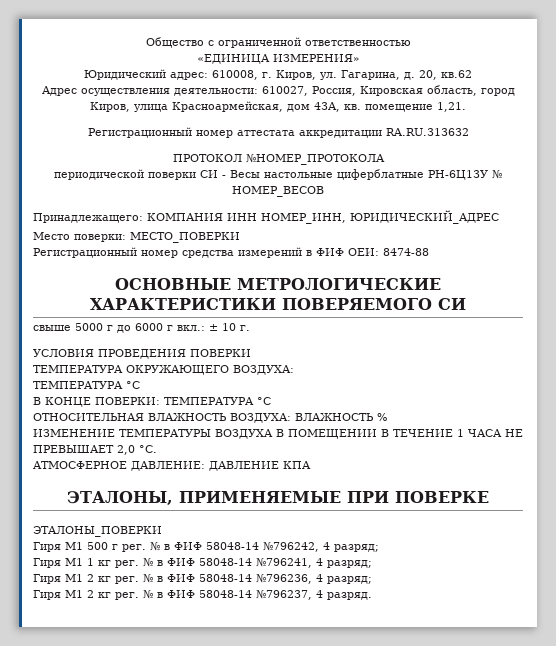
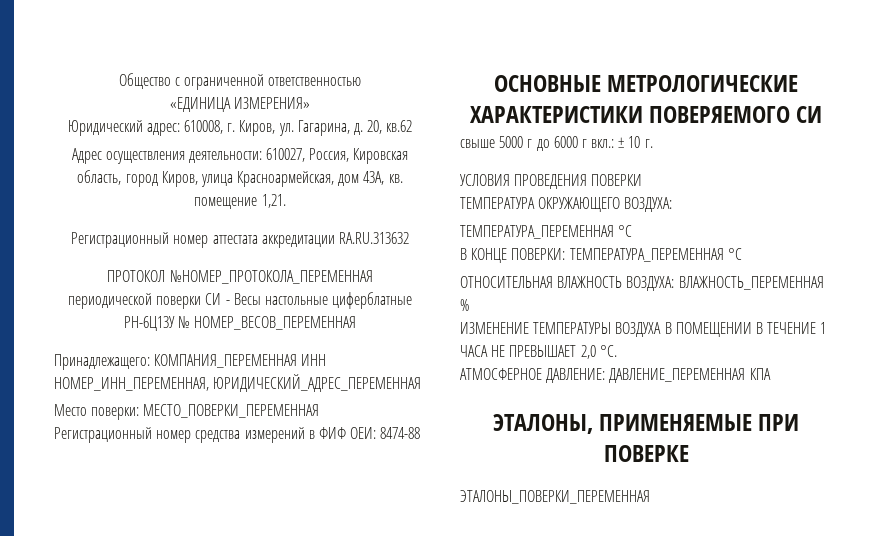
- ПРОТОКОЛ №НОМЕР_ПРОТОКОЛА
+ ПРОТОКОЛ №НОМЕР_ПРОТОКОЛА_ПЕРЕМЕННАЯ
- периодической поверки СИ - Весы настольные циферблатные РН-6Ц13У № НОМЕР_ВЕСОВ
+ периодической поверки СИ - Весы настольные циферблатные РН-6Ц13У № НОМЕР_ВЕСОВ_ПЕРЕМЕННАЯ
- Принадлежащего: КОМПАНИЯ ИНН НОМЕР_ИНН, ЮРИДИЧЕСКИЙ_АДРЕС
+ Принадлежащего: КОМПАНИЯ_ПЕРЕМЕННАЯ ИНН НОМЕР_ИНН_ПЕРЕМЕННАЯ, ЮРИДИЧЕСКИЙ_АДРЕС_ПЕРЕМЕННАЯ
- Место поверки: МЕСТО_ПОВЕРКИ
+ Место поверки: МЕСТО_ПОВЕРКИ_ПЕРЕМЕННАЯ
  ТЕМПЕРАТУРА ОКРУЖАЮЩЕГО ВОЗДУХА:
- ТЕМПЕРАТУРА °C
+ ТЕМПЕРАТУРА_ПЕРЕМЕННАЯ °C
- В КОНЦЕ ПОВЕРКИ: ТЕМПЕРАТУРА °C
+ В КОНЦЕ ПОВЕРКИ: ТЕМПЕРАТУРА_ПЕРЕМЕННАЯ °C
- ОТНОСИТЕЛЬНАЯ ВЛАЖНОСТЬ ВОЗДУХА: ВЛАЖНОСТЬ %
+ ОТНОСИТЕЛЬНАЯ ВЛАЖНОСТЬ ВОЗДУХА: ВЛАЖНОСТЬ_ПЕРЕМЕННАЯ %
- АТМОСФЕРНОЕ ДАВЛЕНИЕ: ДАВЛЕНИЕ КПА
+ АТМОСФЕРНОЕ ДАВЛЕНИЕ: ДАВЛЕНИЕ_ПЕРЕМЕННАЯ КПА
- ЭТАЛОНЫ_ПОВЕРКИ
- Гиря М1 500 г рег. № в ФИФ 58048-14 №796242, 4 разряд;
- Гиря М1 1 кг рег. № в ФИФ 58048-14 №796241, 4 разряд;
- Гиря М1 2 кг рег. № в ФИФ 58048-14 №796236, 4 разряд;
- Гиря М1 2 кг рег. № в ФИФ 58048-14 №796237, 4 разряд.
+ ЭТАЛОНЫ_ПОВЕРКИ_ПЕРЕМЕННАЯ

